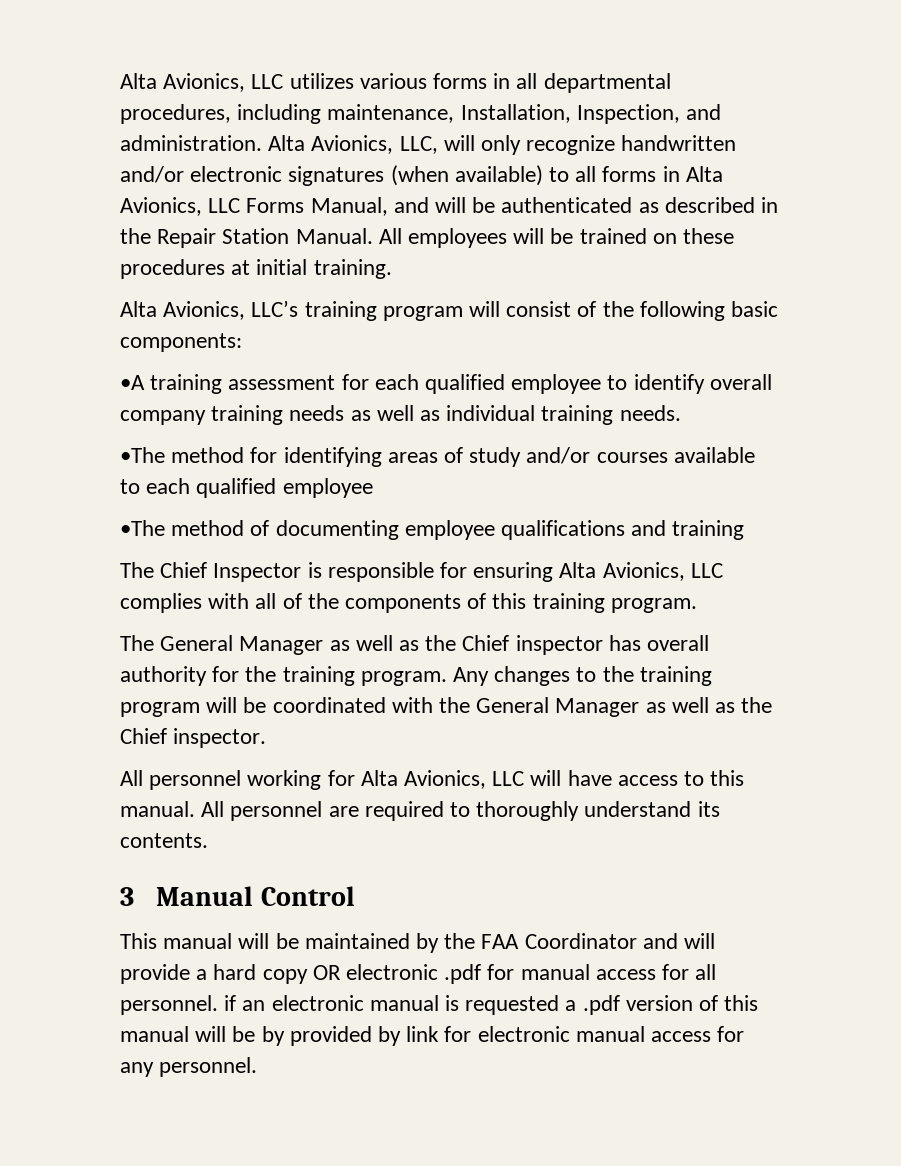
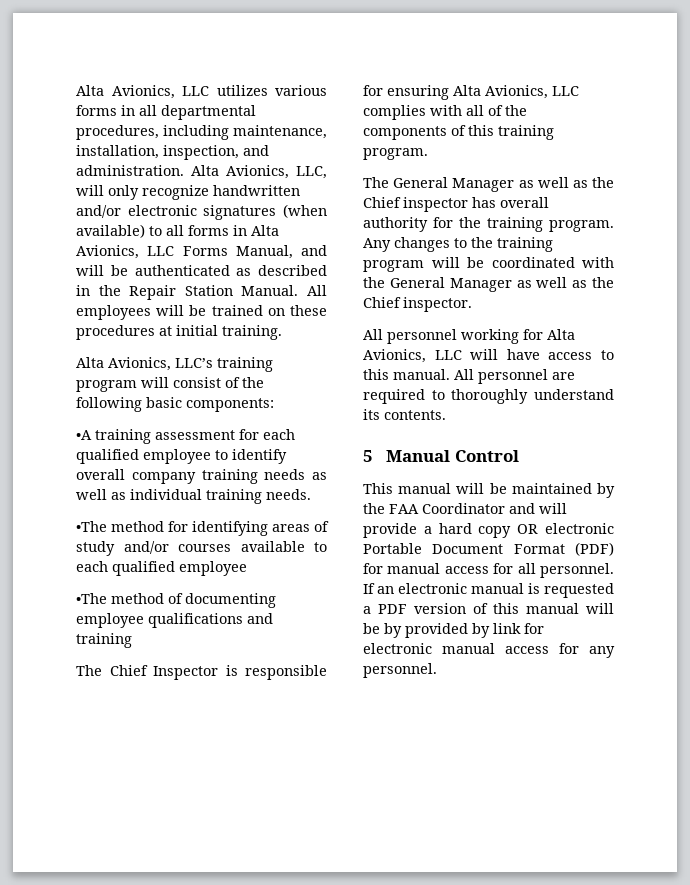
- Alta Avionics, LLC utilizes various forms in all departmental procedures, including maintenance, Installation, Inspection, and administration.
+ Alta Avionics, LLC utilizes various forms in all departmental procedures, including maintenance, installation, inspection, and administration.
- 3 Manual Control
+ 5 Manual Control
- This manual will be maintained by the FAA Coordinator and will provide a hard copy OR electronic .pdf for manual access for all personnel. if an electronic manual is requested a .pdf version of this manual will be by provided by link for electronic manual access for any personnel.
+ This manual will be maintained by the FAA Coordinator and will provide a hard copy OR electronic Portable Document Format (PDF) for manual access for all personnel. If an electronic manual is requested a PDF version of this manual will be by provided by link for electronic manual access for any personnel.

